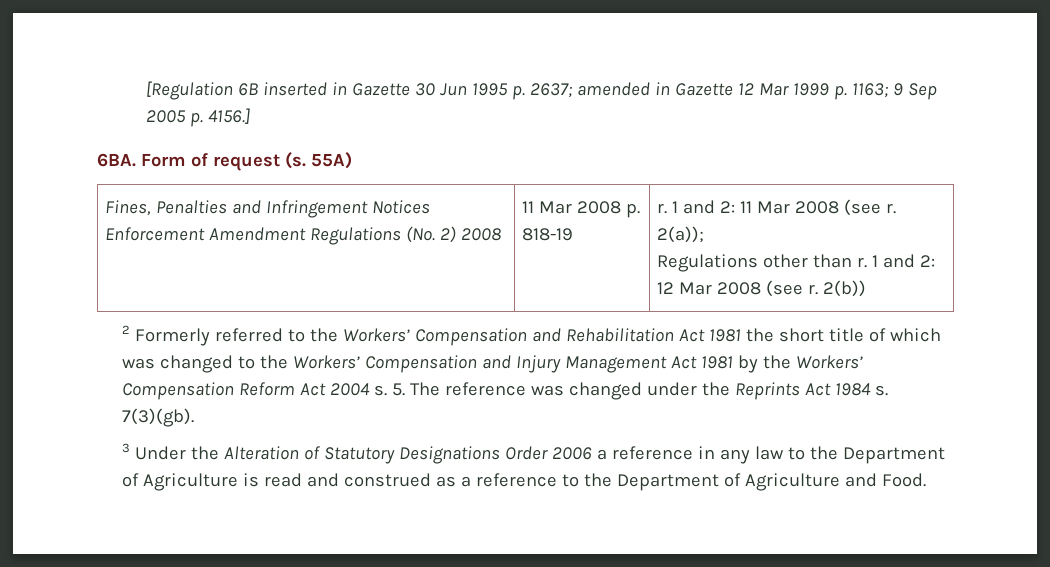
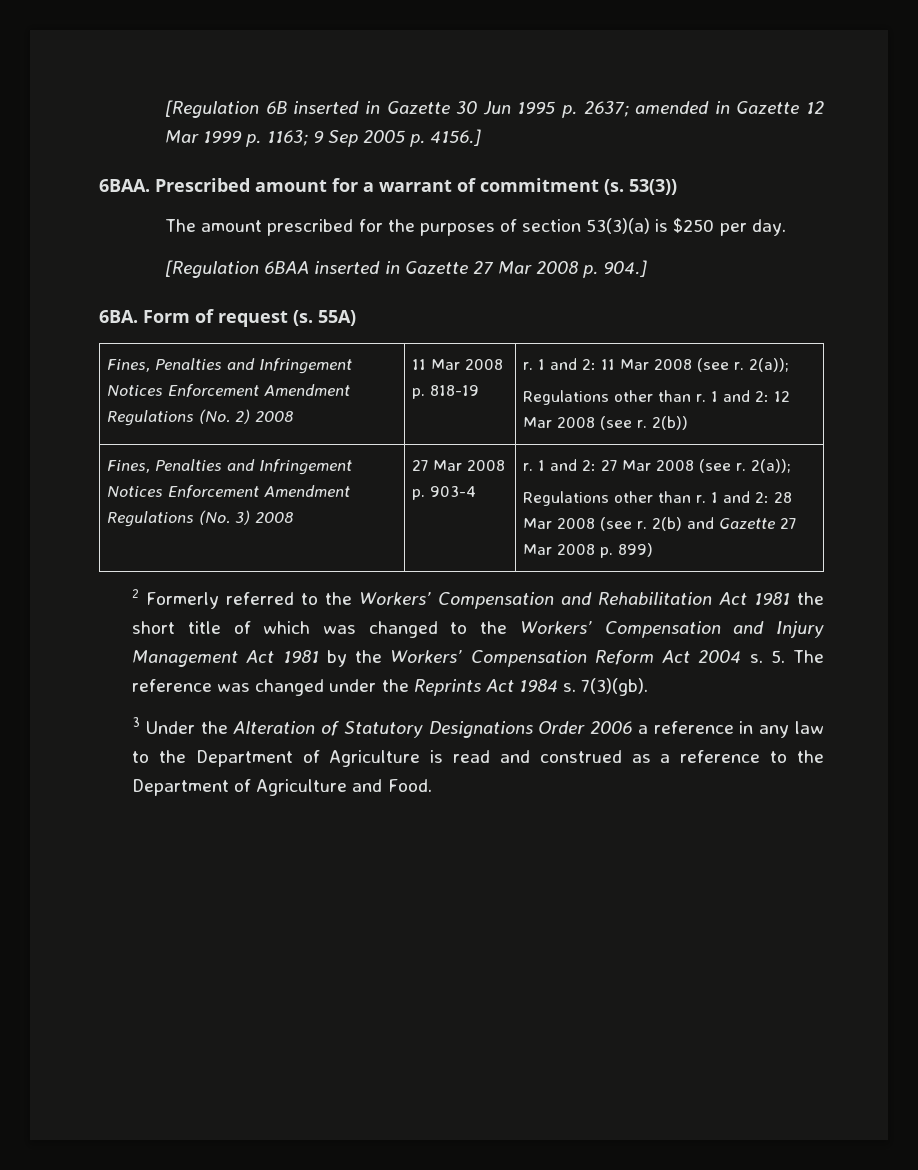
+ 6BAA. Prescribed amount for a warrant of commitment (s. 53(3))
+ The amount prescribed for the purposes of section 53(3)(a) is $250 per day.
+ [Regulation 6BAA inserted in Gazette 27 Mar 2008 p. 904.]
+ Fines, Penalties and Infringement Notices Enforcement Amendment Regulations (No. 3) 2008 | 27 Mar 2008 p. 903-4 | r. 1 and 2: 27 Mar 2008 (see r. 2(a));
+ Regulations other than r. 1 and 2: 28 Mar 2008 (see r. 2(b) and Gazette 27 Mar 2008 p. 899)

